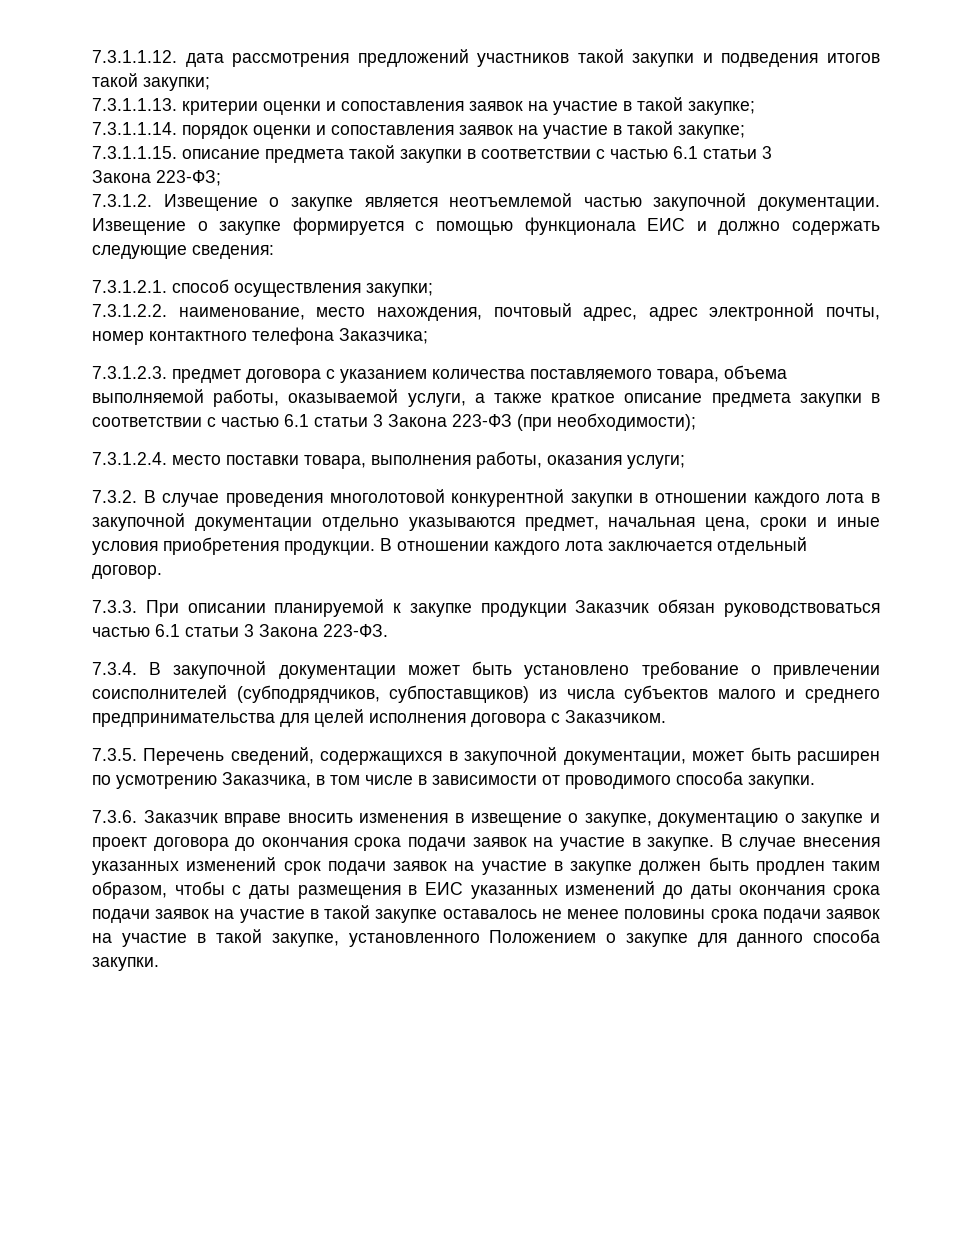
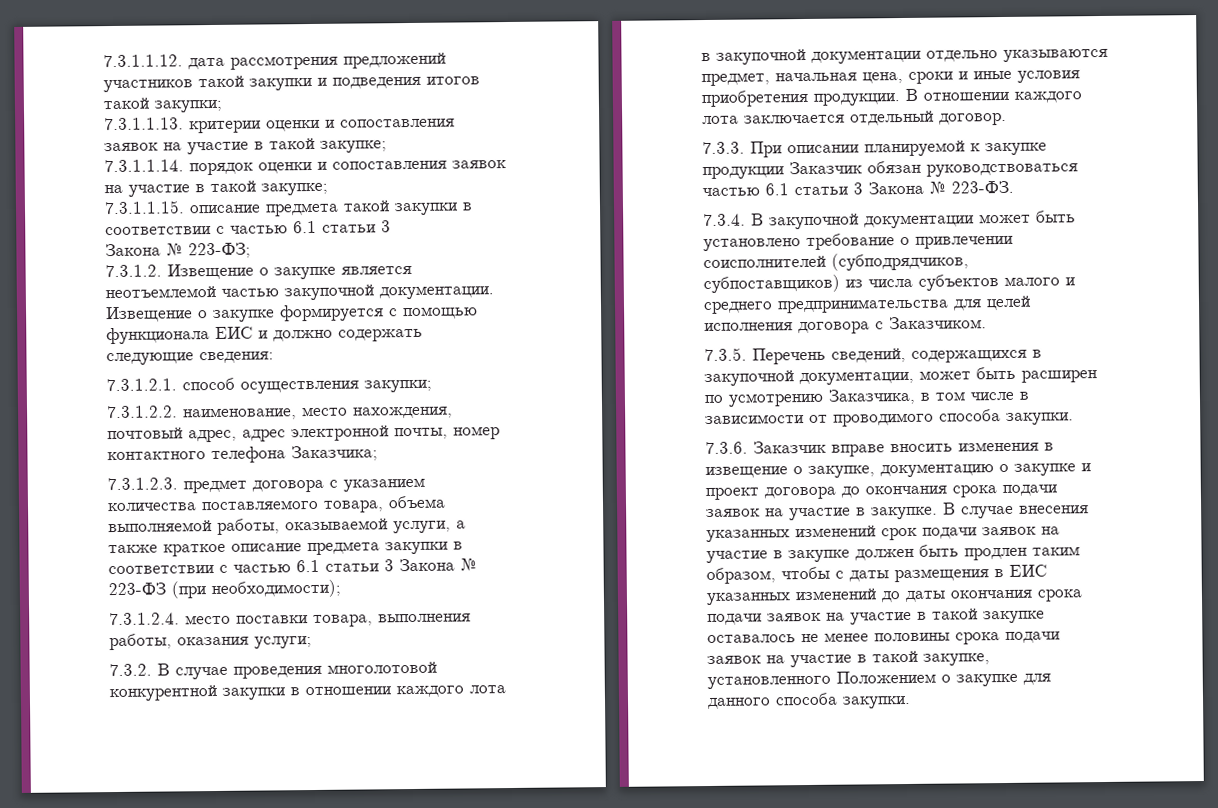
- Закона 223-ФЗ;
+ Закона № 223-ФЗ;
- 7.3.1.2.3. предмет договора с указанием количества поставляемого товара, объема выполняемой работы, оказываемой услуги, а также краткое описание предмета закупки в соответствии с частью 6.1 статьи 3 Закона 223-ФЗ (при необходимости);
+ 7.3.1.2.3. предмет договора с указанием количества поставляемого товара, объема выполняемой работы, оказываемой услуги, а также краткое описание предмета закупки в соответствии с частью 6.1 статьи 3 Закона № 223-ФЗ (при необходимости);
- 7.3.3. При описании планируемой к закупке продукции Заказчик обязан руководствоваться частью 6.1 статьи 3 Закона 223-ФЗ.
+ 7.3.3. При описании планируемой к закупке продукции Заказчик обязан руководствоваться частью 6.1 статьи 3 Закона № 223-ФЗ.

